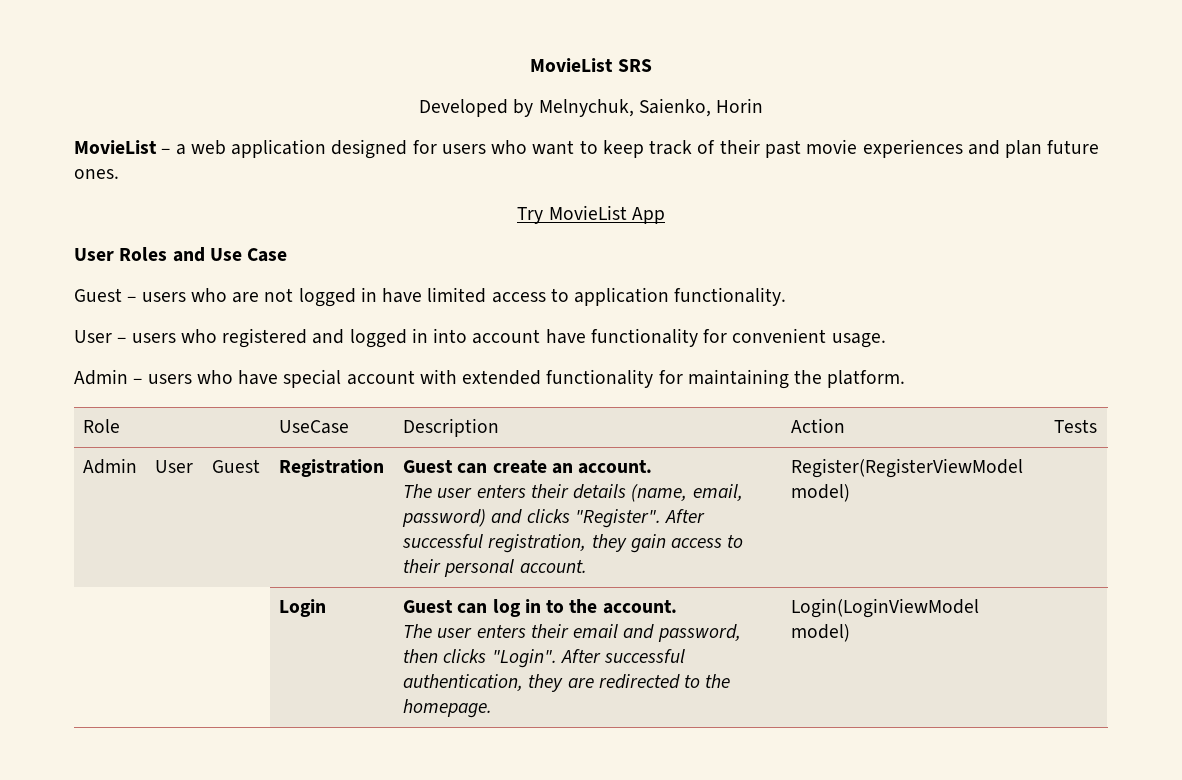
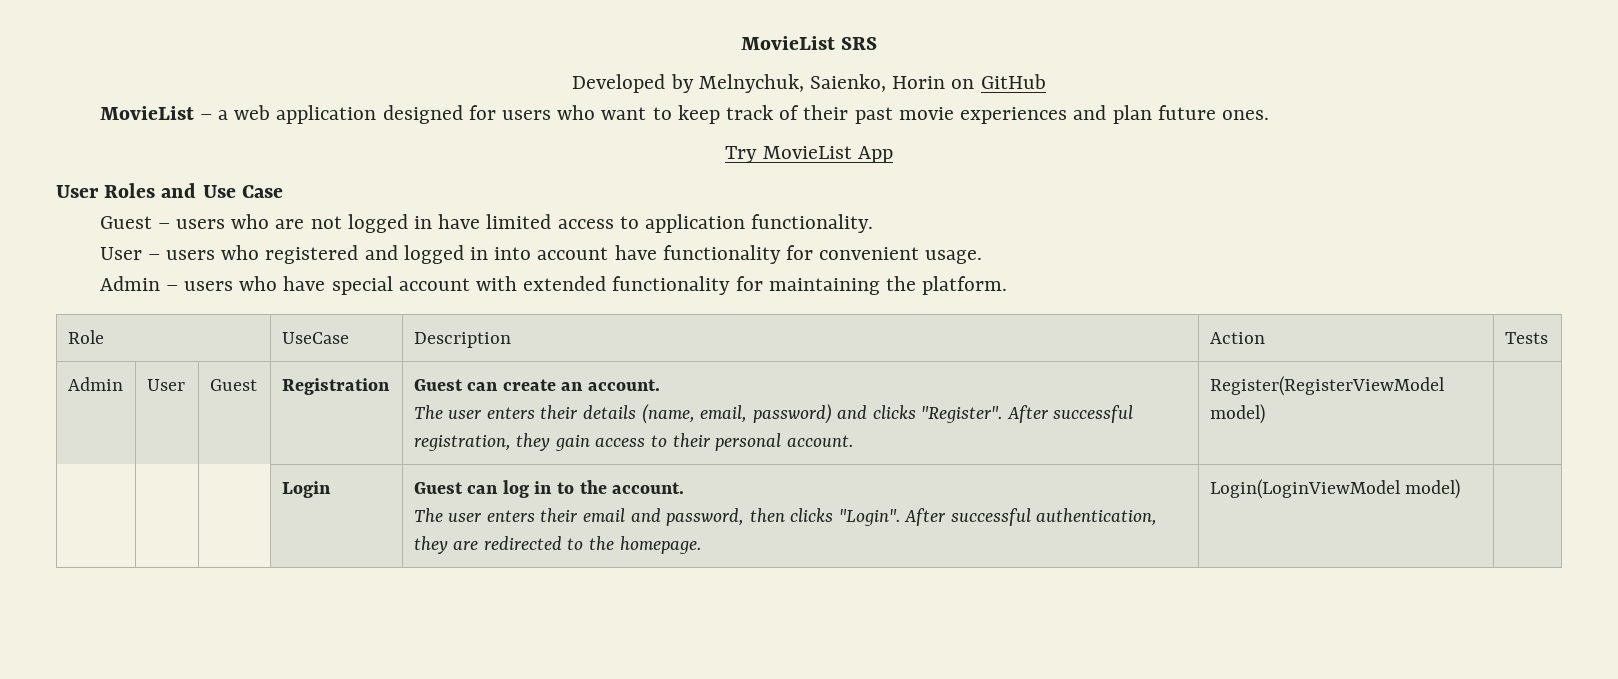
- Developed by Melnychuk, Saienko, Horin
+ Developed by Melnychuk, Saienko, Horin on GitHub

